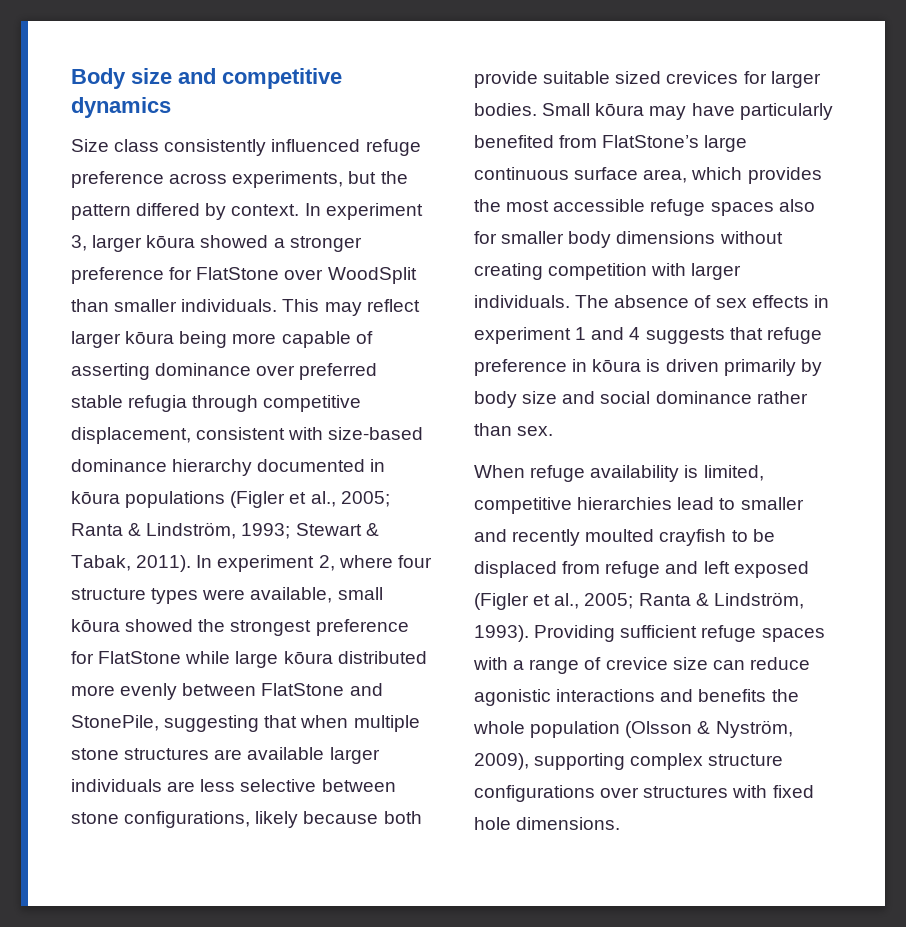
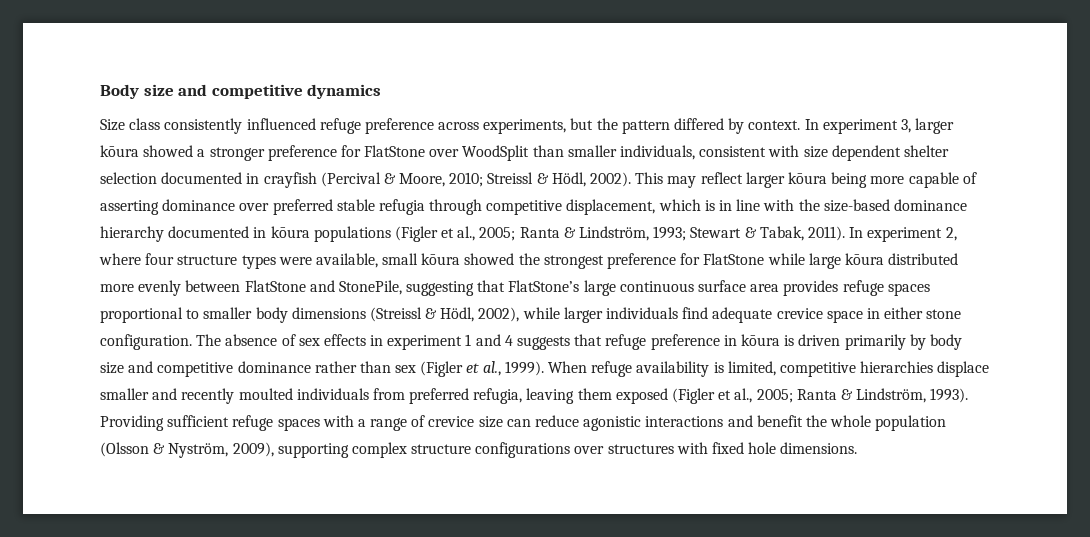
- In experiment 3, larger kōura showed a stronger preference for FlatStone over WoodSplit than smaller individuals.
+ In experiment 3, larger kōura showed a stronger preference for FlatStone over WoodSplit than smaller individuals, consistent with size dependent shelter selection documented in crayfish (Percival & Moore, 2010; Streissl & Hödl, 2002).
- This may reflect larger kōura being more capable of asserting dominance over preferred stable refugia through competitive displacement, consistent with size-based dominance hierarchy documented in kōura populations (Figler et al., 2005; Ranta & Lindström, 1993; Stewart & Tabak, 2011).
+ This may reflect larger kōura being more capable of asserting dominance over preferred stable refugia through competitive displacement, which is in line with the size-based dominance hierarchy documented in kōura populations (Figler et al., 2005; Ranta & Lindström, 1993; Stewart & Tabak, 2011).
- In experiment 2, where four structure types were available, small kōura showed the strongest preference for FlatStone while large kōura distributed more evenly between FlatStone and StonePile, suggesting that when multiple stone structures are available larger individuals are less selective between stone configurations, likely because both provide suitable sized crevices for larger bodies. Small kōura may have particularly benefited from FlatStone’s large continuous surface area, which provides the most accessible refuge spaces also for smaller body dimensions without creating competition with larger individuals.
+ In experiment 2, where four structure types were available, small kōura showed the strongest preference for FlatStone while large kōura distributed more evenly between FlatStone and StonePile, suggesting that FlatStone’s large continuous surface area provides refuge spaces proportional to smaller body dimensions (Streissl & Hödl, 2002), while larger individuals find adequate crevice space in either stone configuration.
- The absence of sex effects in experiment 1 and 4 suggests that refuge preference in kōura is driven primarily by body size and social dominance rather than sex.
- When refuge availability is limited, competitive hierarchies lead to smaller and recently moulted crayfish to be displaced from refuge and left exposed (Figler et al., 2005; Ranta & Lindström, 1993).
+ The absence of sex effects in experiment 1 and 4 suggests that refuge preference in kōura is driven primarily by body size and competitive dominance rather than sex (Figler et al., 1999). When refuge availability is limited, competitive hierarchies displace smaller and recently moulted individuals from preferred refugia, leaving them exposed (Figler et al., 2005; Ranta & Lindström, 1993).
- Providing sufficient refuge spaces with a range of crevice size can reduce agonistic interactions and benefits the whole population (Olsson & Nyström, 2009), supporting complex structure configurations over structures with fixed hole dimensions.
+ Providing sufficient refuge spaces with a range of crevice size can reduce agonistic interactions and benefit the whole population (Olsson & Nyström, 2009), supporting complex structure configurations over structures with fixed hole dimensions.

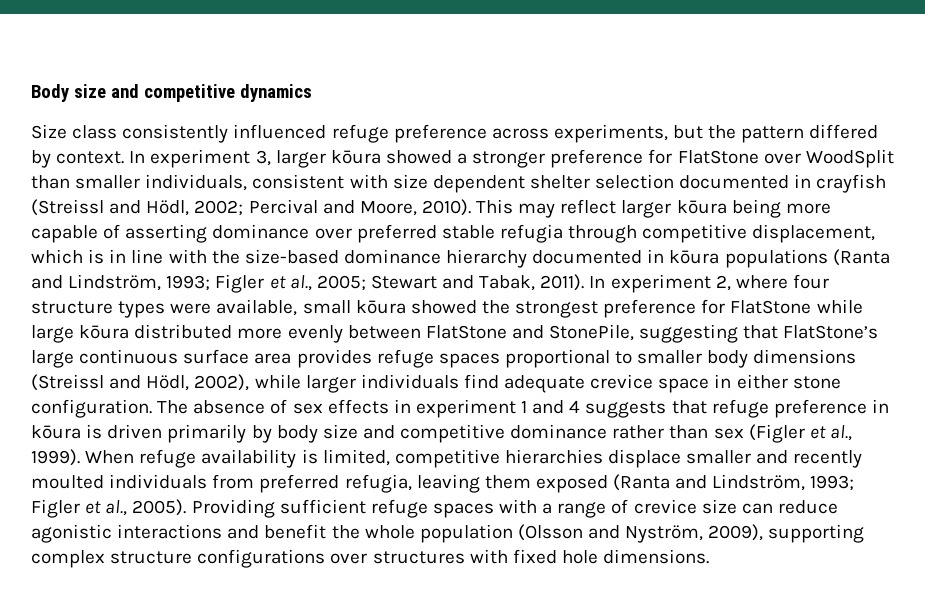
- In experiment 3, larger kōura showed a stronger preference for FlatStone over WoodSplit than smaller individuals, consistent with size dependent shelter selection documented in crayfish (Percival & Moore, 2010; Streissl & Hödl, 2002).
+ In experiment 3, larger kōura showed a stronger preference for FlatStone over WoodSplit than smaller individuals, consistent with size dependent shelter selection documented in crayfish (Streissl and Hödl, 2002; Percival and Moore, 2010).
- This may reflect larger kōura being more capable of asserting dominance over preferred stable refugia through competitive displacement, which is in line with the size-based dominance hierarchy documented in kōura populations (Figler et al., 2005; Ranta & Lindström, 1993; Stewart & Tabak, 2011).
+ This may reflect larger kōura being more capable of asserting dominance over preferred stable refugia through competitive displacement, which is in line with the size-based dominance hierarchy documented in kōura populations (Ranta and Lindström, 1993; Figler et al., 2005; Stewart and Tabak, 2011).
- In experiment 2, where four structure types were available, small kōura showed the strongest preference for FlatStone while large kōura distributed more evenly between FlatStone and StonePile, suggesting that FlatStone’s large continuous surface area provides refuge spaces proportional to smaller body dimensions (Streissl & Hödl, 2002), while larger individuals find adequate crevice space in either stone configuration.
+ In experiment 2, where four structure types were available, small kōura showed the strongest preference for FlatStone while large kōura distributed more evenly between FlatStone and StonePile, suggesting that FlatStone’s large continuous surface area provides refuge spaces proportional to smaller body dimensions (Streissl and Hödl, 2002), while larger individuals find adequate crevice space in either stone configuration.
- When refuge availability is limited, competitive hierarchies displace smaller and recently moulted individuals from preferred refugia, leaving them exposed (Figler et al., 2005; Ranta & Lindström, 1993).
+ When refuge availability is limited, competitive hierarchies displace smaller and recently moulted individuals from preferred refugia, leaving them exposed (Ranta and Lindström, 1993; Figler et al., 2005).
- Providing sufficient refuge spaces with a range of crevice size can reduce agonistic interactions and benefit the whole population (Olsson & Nyström, 2009), supporting complex structure configurations over structures with fixed hole dimensions.
+ Providing sufficient refuge spaces with a range of crevice size can reduce agonistic interactions and benefit the whole population (Olsson and Nyström, 2009), supporting complex structure configurations over structures with fixed hole dimensions.

